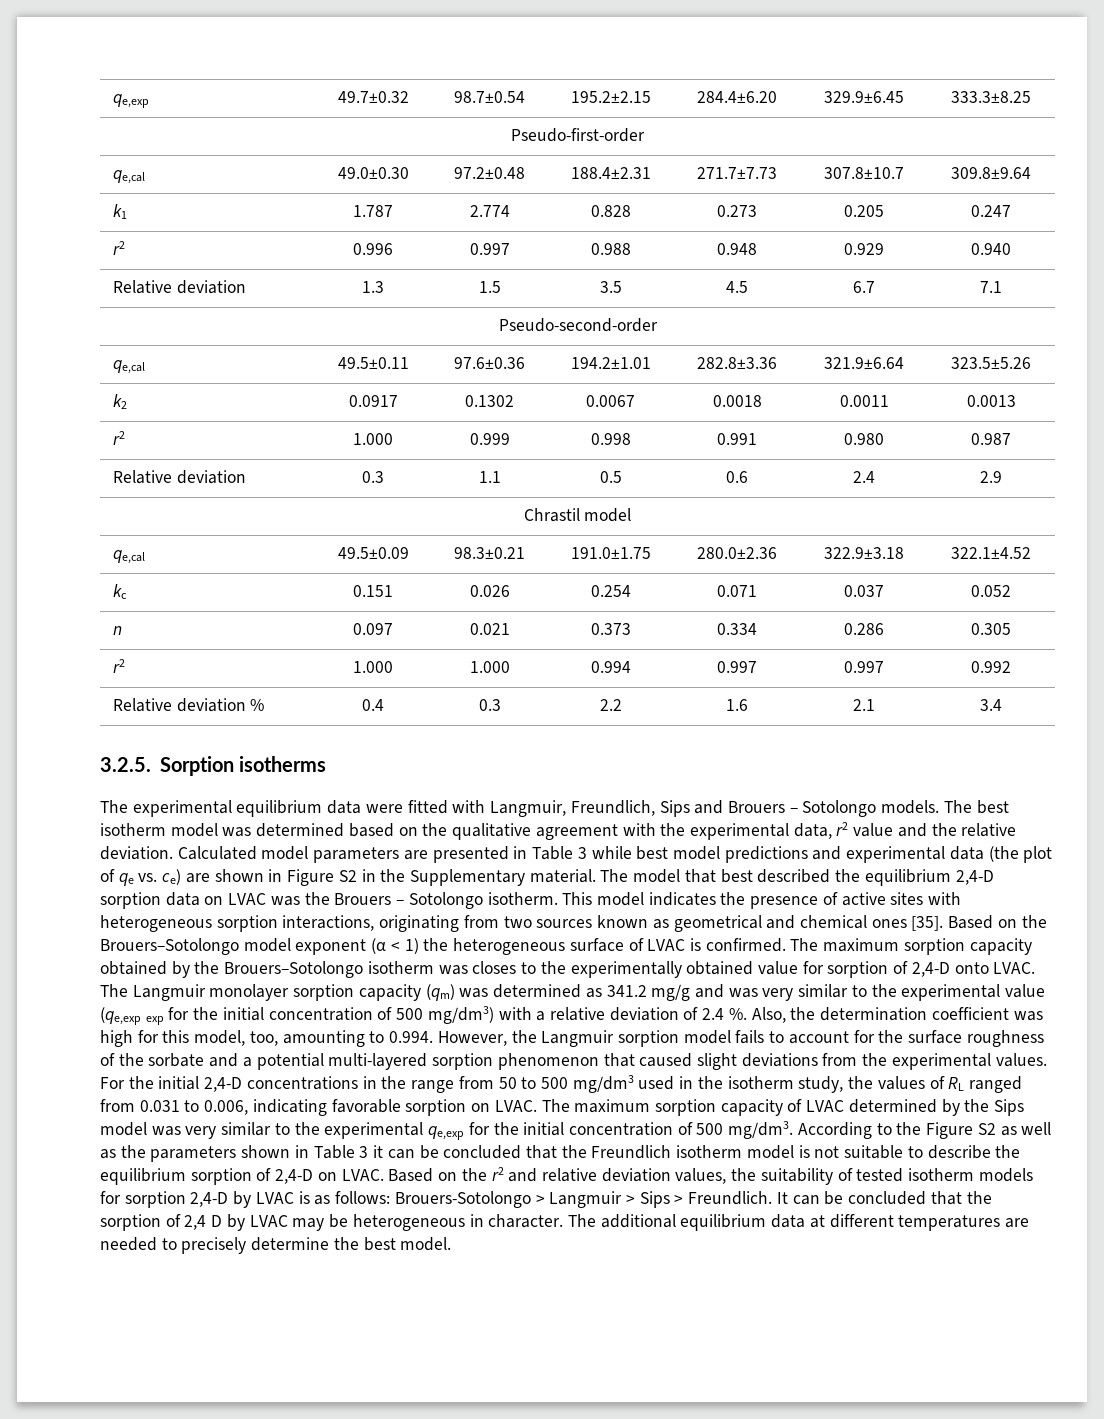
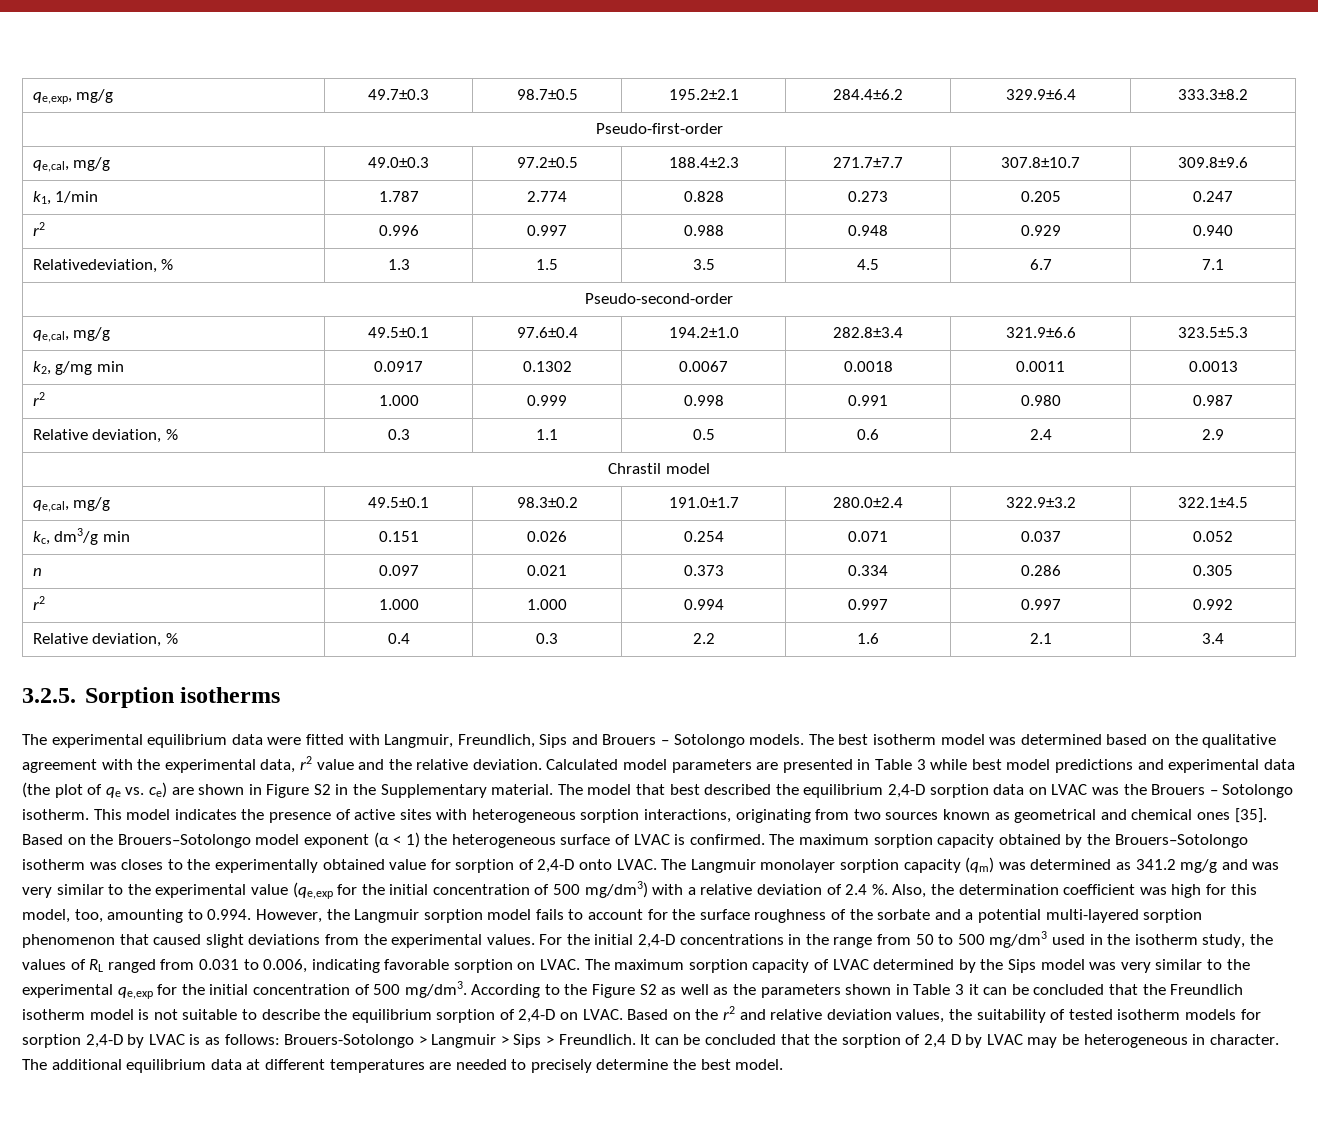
- qe,exp | 49.7±0.32 | 98.7±0.54 | 195.2±2.15 | 284.4±6.20 | 329.9±6.45 | 333.3±8.25
+ qe,exp, mg/g | 49.7±0.3 | 98.7±0.5 | 195.2±2.1 | 284.4±6.2 | 329.9±6.4 | 333.3±8.2
  Pseudo-first-order
- qe,cal | 49.0±0.30 | 97.2±0.48 | 188.4±2.31 | 271.7±7.73 | 307.8±10.7 | 309.8±9.64
- k1 | 1.787 | 2.774 | 0.828 | 0.273 | 0.205 | 0.247
+ qe,cal, mg/g | 49.0±0.3 | 97.2±0.5 | 188.4±2.3 | 271.7±7.7 | 307.8±10.7 | 309.8±9.6
+ k1, 1/min | 1.787 | 2.774 | 0.828 | 0.273 | 0.205 | 0.247
- Relative deviation | 1.3 | 1.5 | 3.5 | 4.5 | 6.7 | 7.1
+ Relativedeviation, % | 1.3 | 1.5 | 3.5 | 4.5 | 6.7 | 7.1
- qe,cal | 49.5±0.11 | 97.6±0.36 | 194.2±1.01 | 282.8±3.36 | 321.9±6.64 | 323.5±5.26
- k2 | 0.0917 | 0.1302 | 0.0067 | 0.0018 | 0.0011 | 0.0013
+ qe,cal, mg/g | 49.5±0.1 | 97.6±0.4 | 194.2±1.0 | 282.8±3.4 | 321.9±6.6 | 323.5±5.3
+ k2, g/mg min | 0.0917 | 0.1302 | 0.0067 | 0.0018 | 0.0011 | 0.0013
- Relative deviation | 0.3 | 1.1 | 0.5 | 0.6 | 2.4 | 2.9
+ Relative deviation, % | 0.3 | 1.1 | 0.5 | 0.6 | 2.4 | 2.9
- qe,cal | 49.5±0.09 | 98.3±0.21 | 191.0±1.75 | 280.0±2.36 | 322.9±3.18 | 322.1±4.52
- kc | 0.151 | 0.026 | 0.254 | 0.071 | 0.037 | 0.052
+ qe,cal, mg/g | 49.5±0.1 | 98.3±0.2 | 191.0±1.7 | 280.0±2.4 | 322.9±3.2 | 322.1±4.5
+ kc, dm3/g min | 0.151 | 0.026 | 0.254 | 0.071 | 0.037 | 0.052
- Relative deviation % | 0.4 | 0.3 | 2.2 | 1.6 | 2.1 | 3.4
+ Relative deviation, % | 0.4 | 0.3 | 2.2 | 1.6 | 2.1 | 3.4
- The Langmuir monolayer sorption capacity (qm) was determined as 341.2 mg/g and was very similar to the experimental value (qe,exp exp for the initial concentration of 500 mg/dm3) with a relative deviation of 2.4 %.
+ The Langmuir monolayer sorption capacity (qm) was determined as 341.2 mg/g and was very similar to the experimental value (qe,exp for the initial concentration of 500 mg/dm3) with a relative deviation of 2.4 %.

